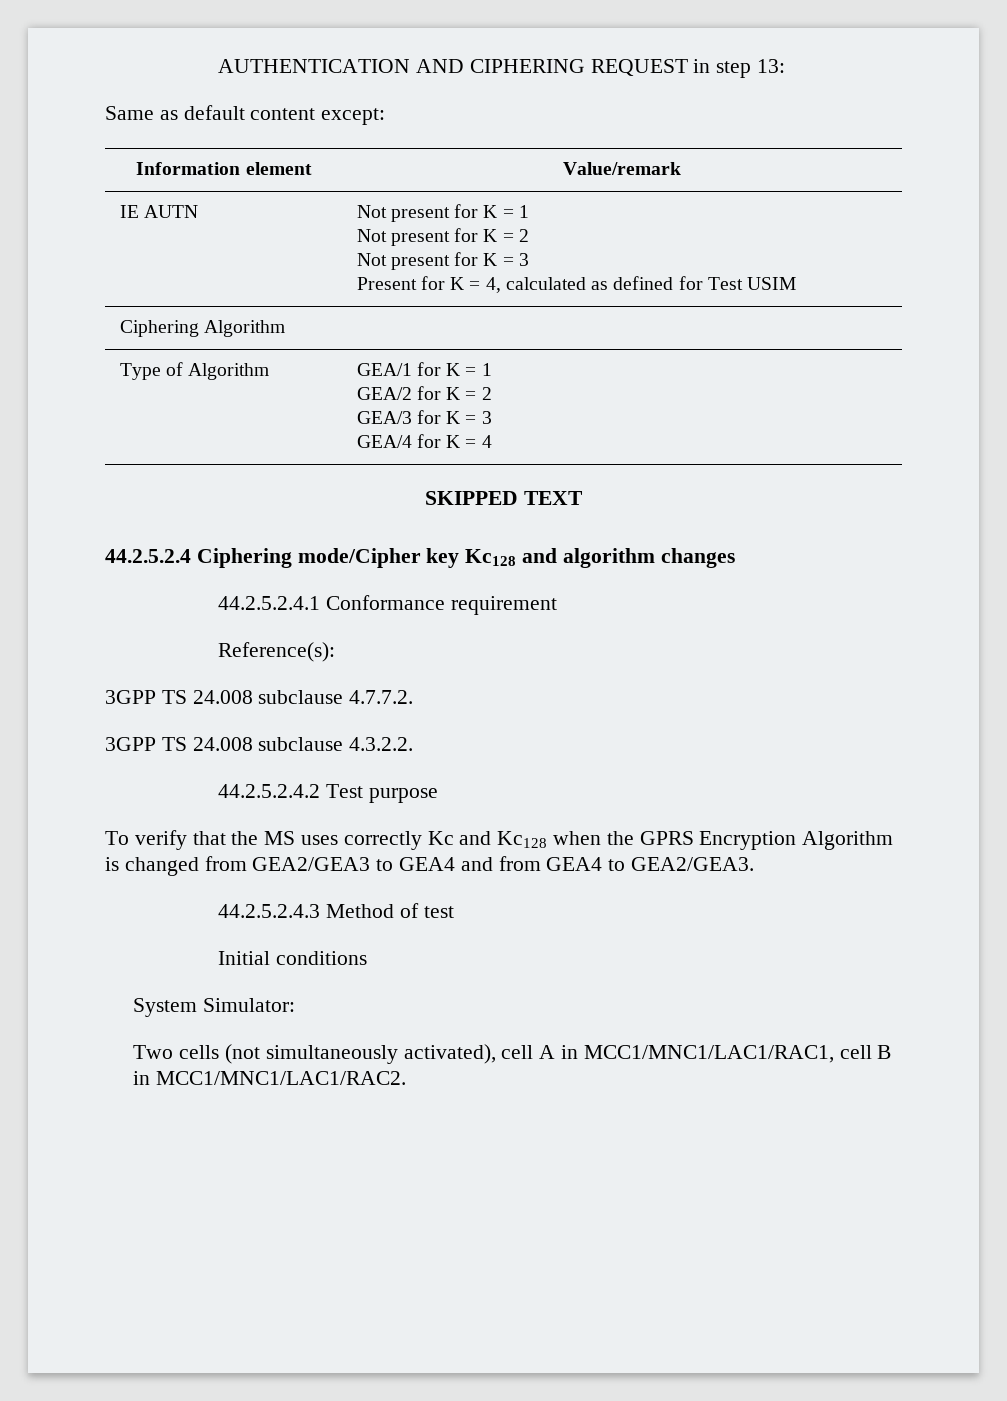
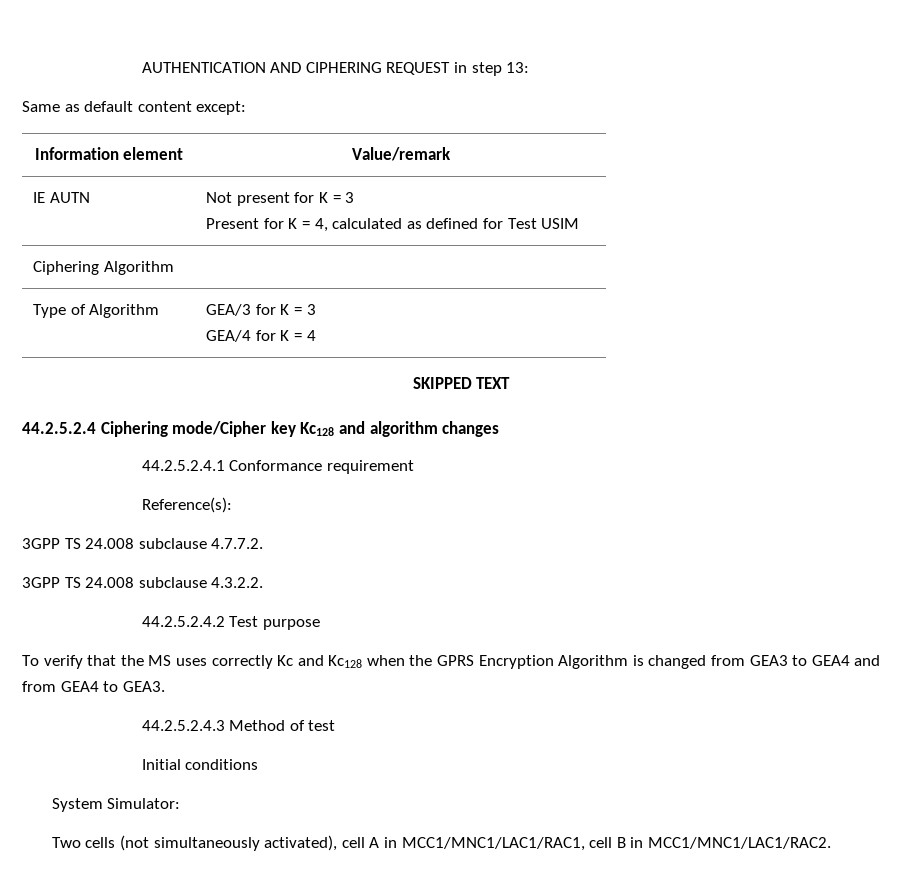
- IE AUTN | Not present for K = 1
- Not present for K = 2
- Not present for K = 3
+ IE AUTN | Not present for K = 3
- Type of Algorithm | GEA/1 for K = 1
- GEA/2 for K = 2
- GEA/3 for K = 3
+ Type of Algorithm | GEA/3 for K = 3
- To verify that the MS uses correctly Kc and Kc128 when the GPRS Encryption Algorithm is changed from GEA2/GEA3 to GEA4 and from GEA4 to GEA2/GEA3.
+ To verify that the MS uses correctly Kc and Kc128 when the GPRS Encryption Algorithm is changed from GEA3 to GEA4 and from GEA4 to GEA3.

